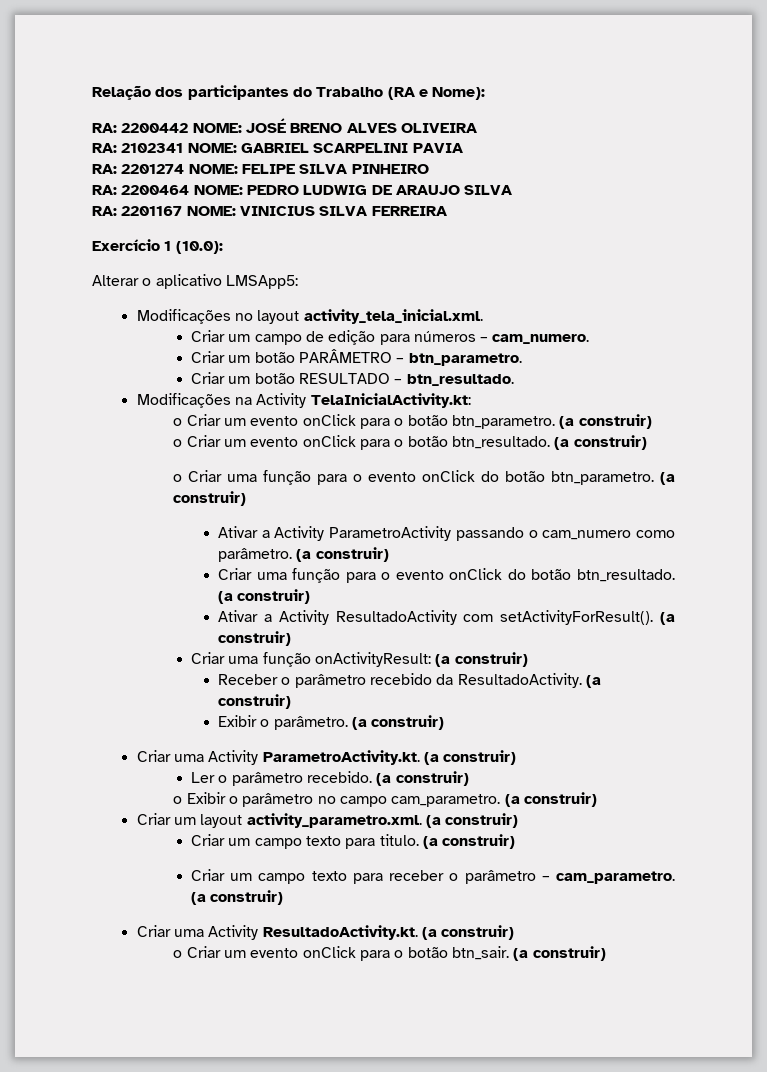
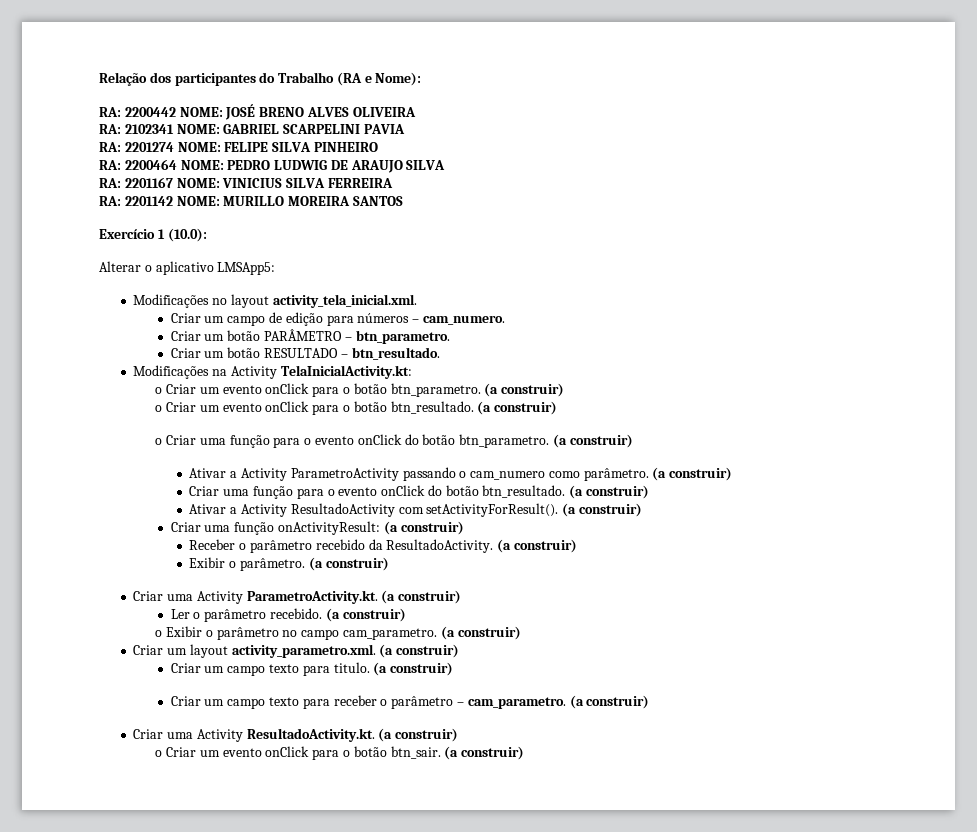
+ RA: 2201142 NOME: MURILLO MOREIRA SANTOS

